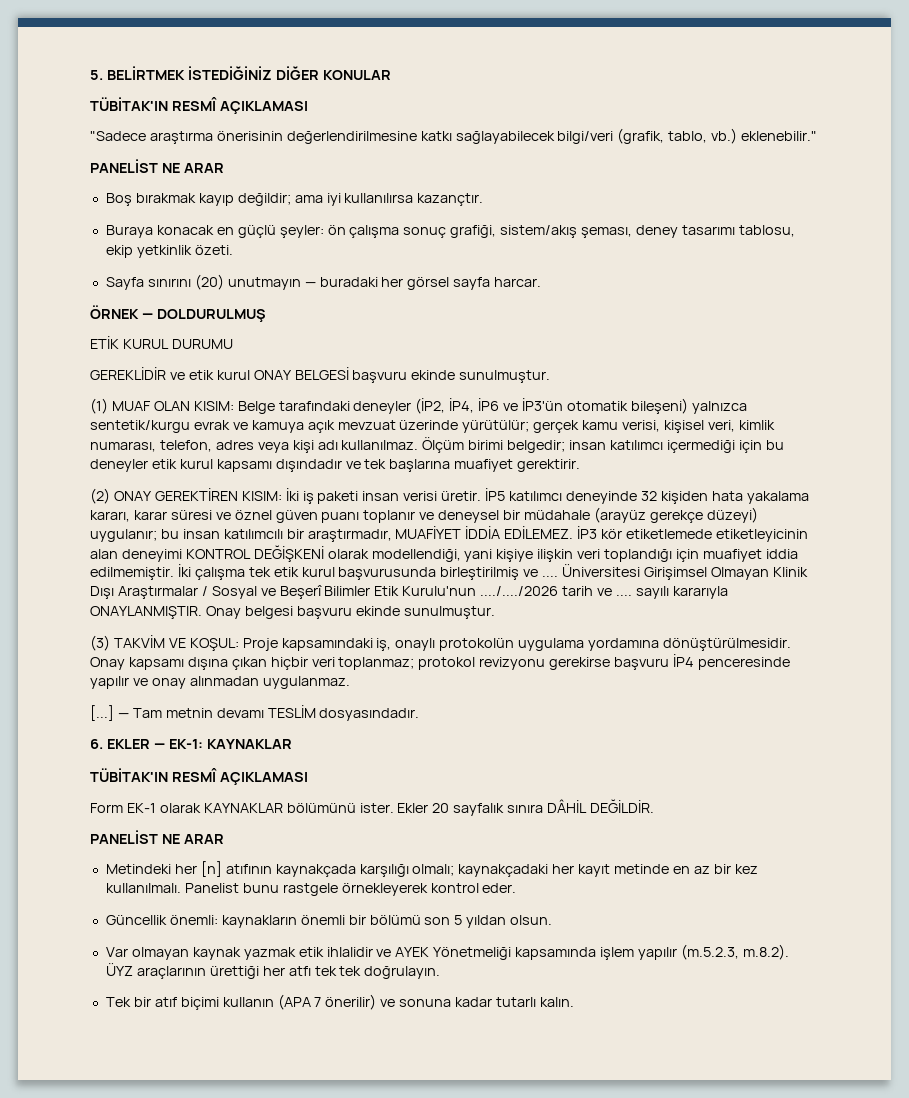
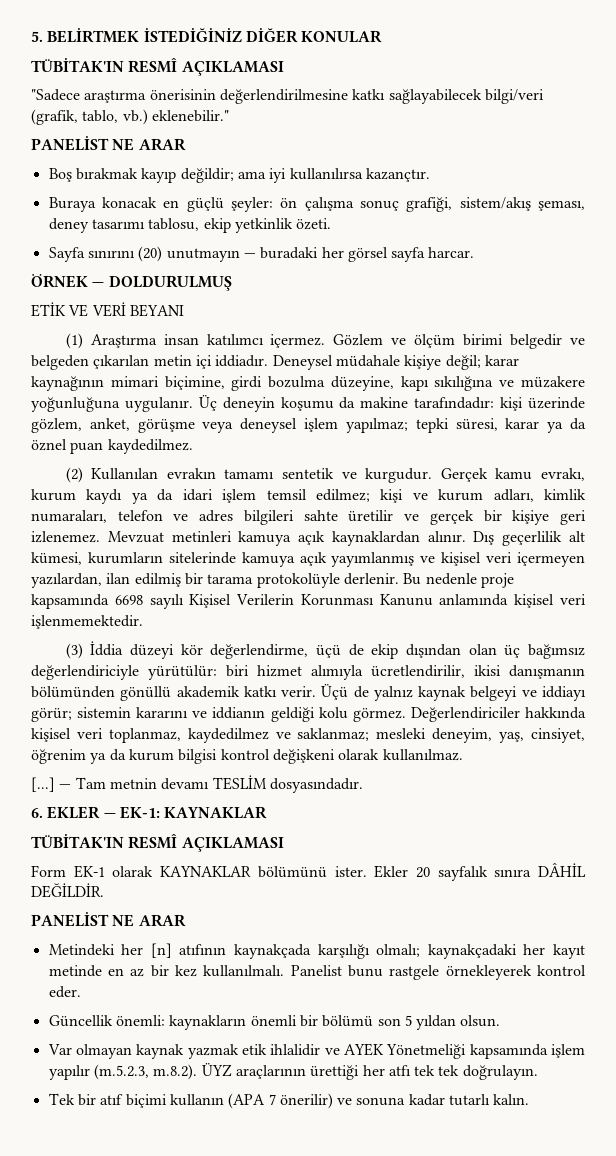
- ETİK KURUL DURUMU
- GEREKLİDİR ve etik kurul ONAY BELGESİ başvuru ekinde sunulmuştur.
- (1) MUAF OLAN KISIM: Belge tarafındaki deneyler (İP2, İP4, İP6 ve İP3'ün otomatik bileşeni) yalnızca sentetik/kurgu evrak ve kamuya açık mevzuat üzerinde yürütülür; gerçek kamu verisi, kişisel veri, kimlik numarası, telefon, adres veya kişi adı kullanılmaz. Ölçüm birimi belgedir; insan katılımcı içermediği için bu deneyler etik kurul kapsamı dışındadır ve tek başlarına muafiyet gerektirir.
- (2) ONAY GEREKTİREN KISIM: İki iş paketi insan verisi üretir. İP5 katılımcı deneyinde 32 kişiden hata yakalama kararı, karar süresi ve öznel güven puanı toplanır ve deneysel bir müdahale (arayüz gerekçe düzeyi) uygulanır; bu insan katılımcılı bir araştırmadır, MUAFİYET İDDİA EDİLEMEZ. İP3 kör etiketlemede etiketleyicinin alan deneyimi KONTROL DEĞİŞKENİ olarak modellendiği, yani kişiye ilişkin veri toplandığı için muafiyet iddia edilmemiştir. İki çalışma tek etik kurul başvurusunda birleştirilmiş ve .... Üniversitesi Girişimsel Olmayan Klinik Dışı Araştırmalar / Sosyal ve Beşerî Bilimler Etik Kurulu'nun ..../..../2026 tarih ve .... sayılı kararıyla ONAYLANMIŞTIR. Onay belgesi başvuru ekinde sunulmuştur.
- (3) TAKVİM VE KOŞUL: Proje kapsamındaki iş, onaylı protokolün uygulama yordamına dönüştürülmesidir. Onay kapsamı dışına çıkan hiçbir veri toplanmaz; protokol revizyonu gerekirse başvuru İP4 penceresinde yapılır ve onay alınmadan uygulanmaz.
+ ETİK VE VERİ BEYANI
+ (1) Araştırma insan katılımcı içermez. Gözlem ve ölçüm birimi belgedir ve belgeden çıkarılan metin içi iddiadır. Deneysel müdahale kişiye değil; karar kaynağının mimari biçimine, girdi bozulma düzeyine, kapı sıkılığına ve müzakere yoğunluğuna uygulanır. Üç deneyin koşumu da makine tarafındadır: kişi üzerinde gözlem, anket, görüşme veya deneysel işlem yapılmaz; tepki süresi, karar ya da öznel puan kaydedilmez.
+ (2) Kullanılan evrakın tamamı sentetik ve kurgudur. Gerçek kamu evrakı, kurum kaydı ya da idari işlem temsil edilmez; kişi ve kurum adları, kimlik numaraları, telefon ve adres bilgileri sahte üretilir ve gerçek bir kişiye geri izlenemez. Mevzuat metinleri kamuya açık kaynaklardan alınır. Dış geçerlilik alt kümesi, kurumların sitelerinde kamuya açık yayımlanmış ve kişisel veri içermeyen yazılardan, ilan edilmiş bir tarama protokolüyle derlenir. Bu nedenle proje kapsamında 6698 sayılı Kişisel Verilerin Korunması Kanunu anlamında kişisel veri işlenmemektedir.
+ (3) İddia düzeyi kör değerlendirme, üçü de ekip dışından olan üç bağımsız değerlendiriciyle yürütülür: biri hizmet alımıyla ücretlendirilir, ikisi danışmanın bölümünden gönüllü akademik katkı verir. Üçü de yalnız kaynak belgeyi ve iddiayı görür; sistemin kararını ve iddianın geldiği kolu görmez. Değerlendiriciler hakkında kişisel veri toplanmaz, kaydedilmez ve saklanmaz; mesleki deneyim, yaş, cinsiyet, öğrenim ya da kurum bilgisi kontrol değişkeni olarak kullanılmaz.

